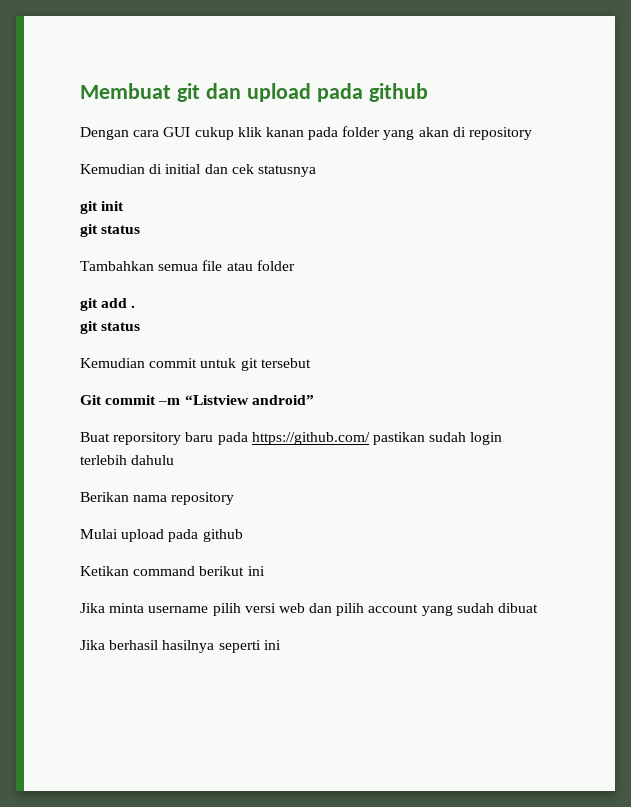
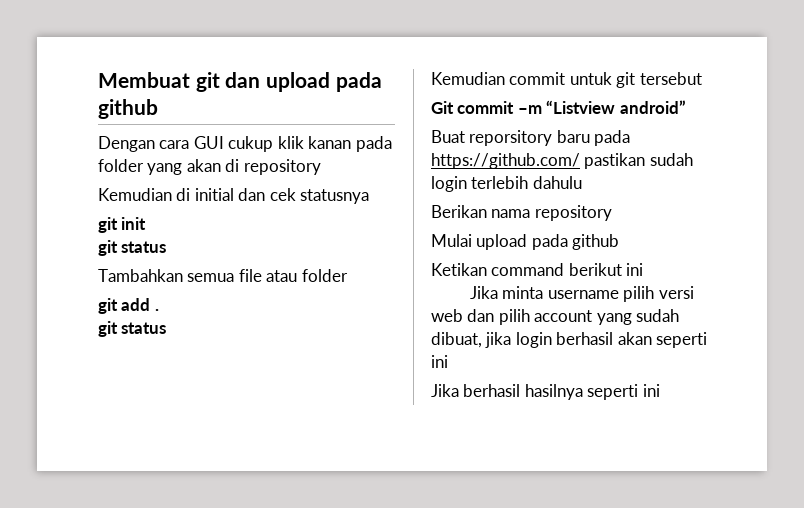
- Jika minta username pilih versi web dan pilih account yang sudah dibuat
+ Jika minta username pilih versi web dan pilih account yang sudah dibuat, jika login berhasil akan seperti ini

